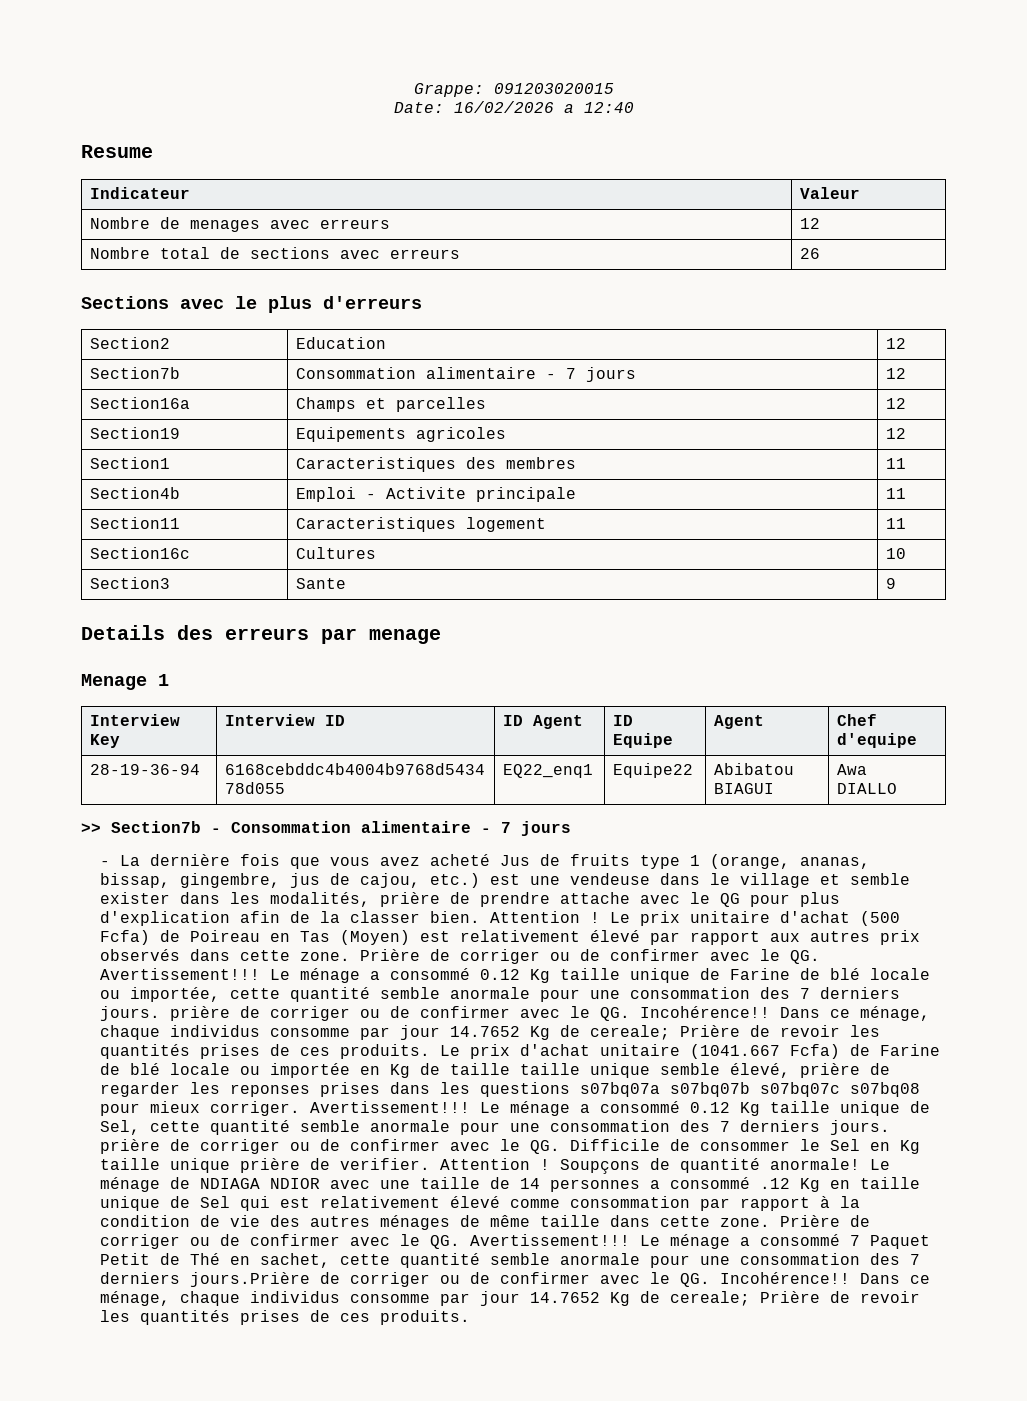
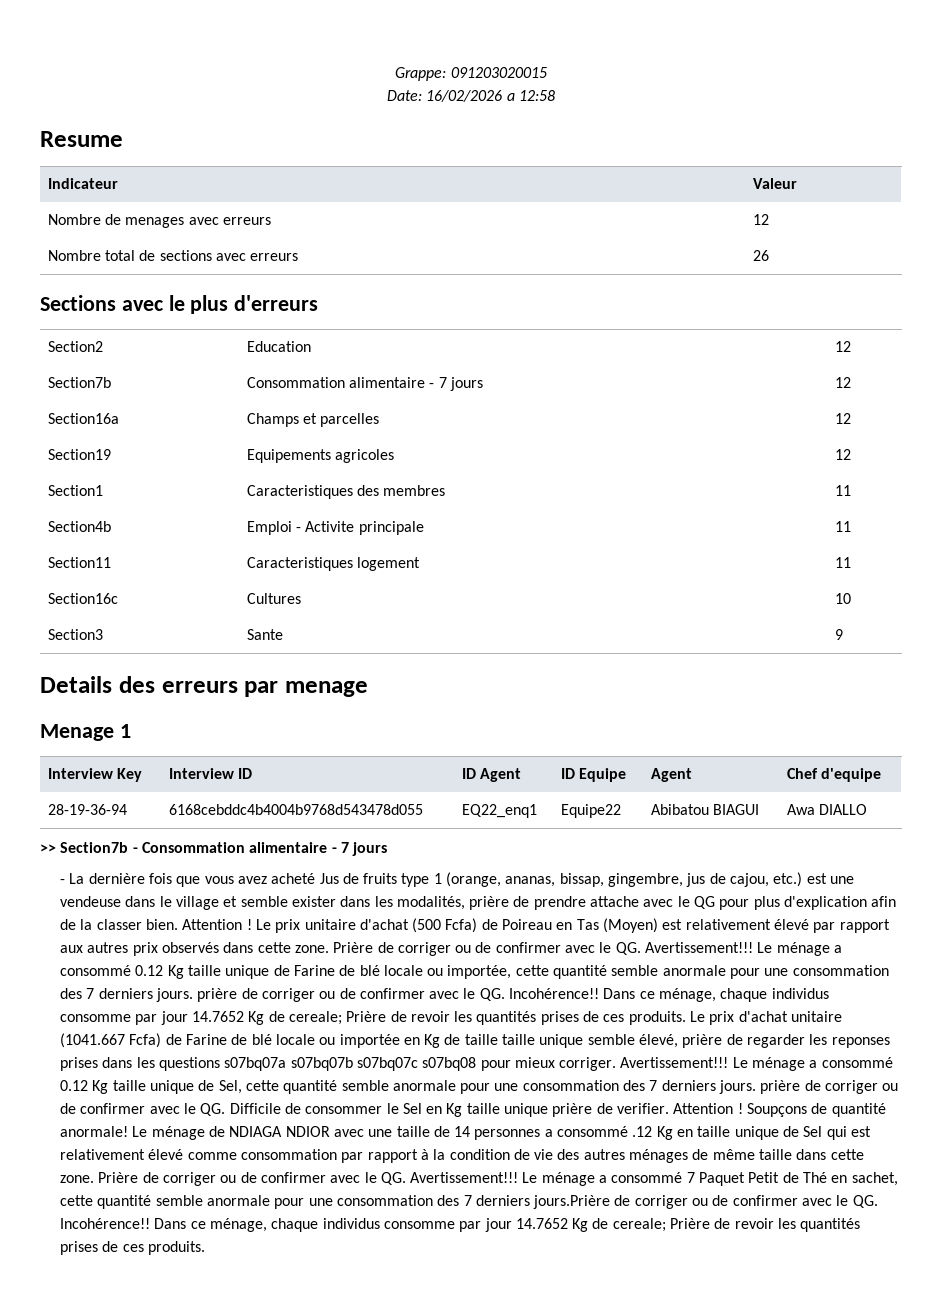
- Date: 16/02/2026 a 12:40
+ Date: 16/02/2026 a 12:58

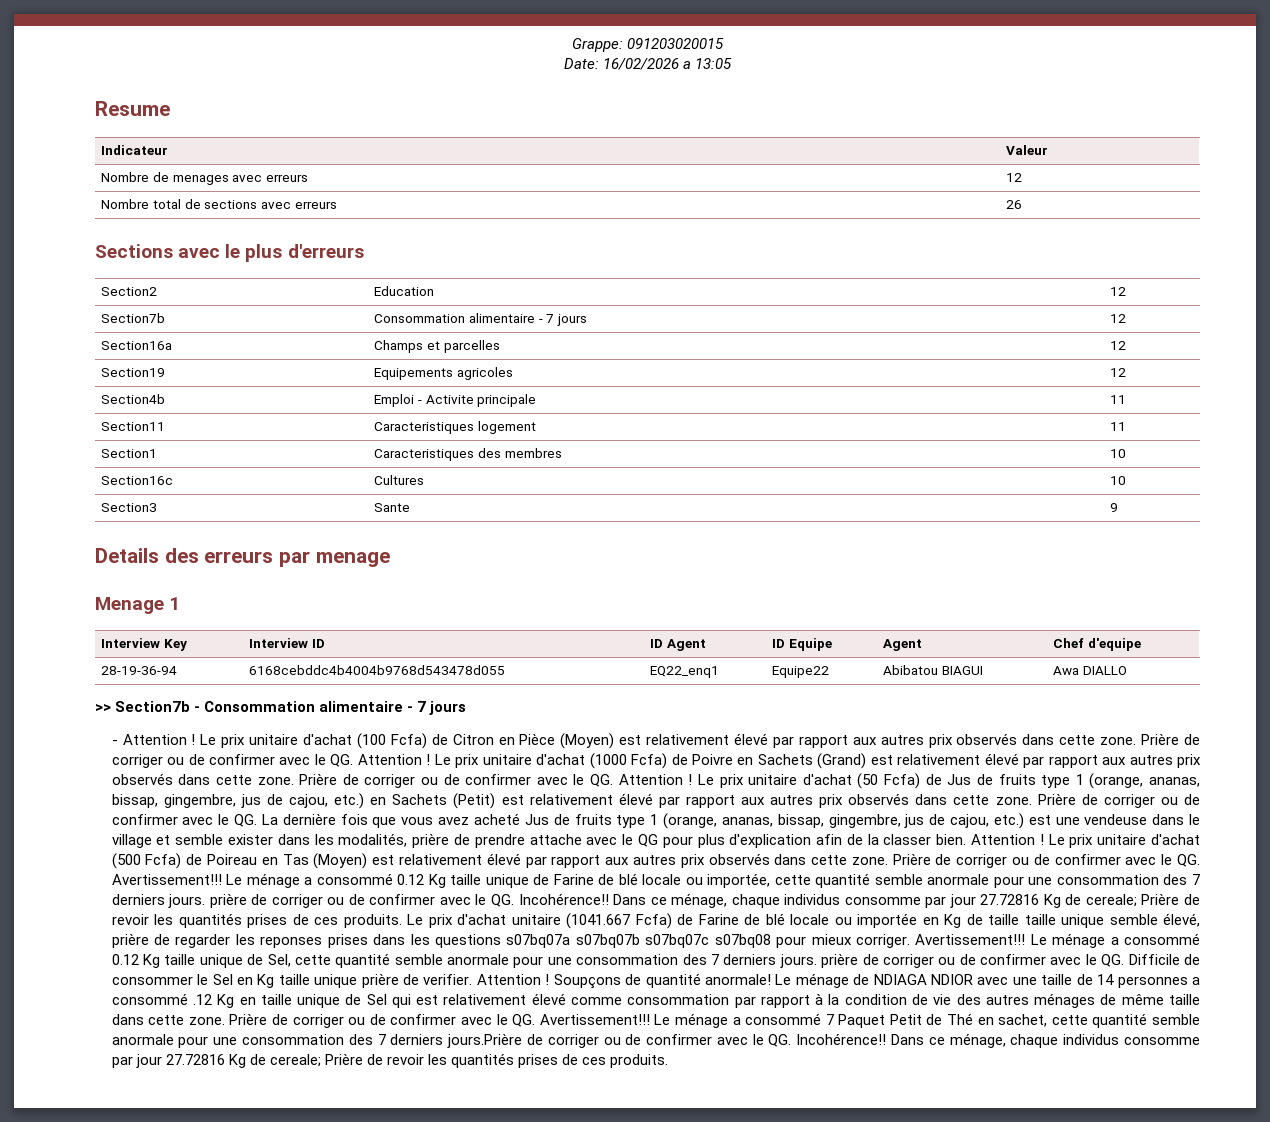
- Date: 16/02/2026 a 12:58
+ Date: 16/02/2026 a 13:05
- Section1 | Caracteristiques des membres | 11
+ Section1 | Caracteristiques des membres | 10
- - La dernière fois que vous avez acheté Jus de fruits type 1 (orange, ananas, bissap, gingembre, jus de cajou, etc.) est une vendeuse dans le village et semble exister dans les modalités, prière de prendre attache avec le QG pour plus d'explication afin de la classer bien.
+ - Attention ! Le prix unitaire d'achat (100 Fcfa) de Citron en Pièce (Moyen) est relativement élevé par rapport aux autres prix observés dans cette zone. Prière de corriger ou de confirmer avec le QG. Attention ! Le prix unitaire d'achat (1000 Fcfa) de Poivre en Sachets (Grand) est relativement élevé par rapport aux autres prix observés dans cette zone. Prière de corriger ou de confirmer avec le QG. Attention ! Le prix unitaire d'achat (50 Fcfa) de Jus de fruits type 1 (orange, ananas, bissap, gingembre, jus de cajou, etc.) en Sachets (Petit) est relativement élevé par rapport aux autres prix observés dans cette zone. Prière de corriger ou de confirmer avec le QG. La dernière fois que vous avez acheté Jus de fruits type 1 (orange, ananas, bissap, gingembre, jus de cajou, etc.) est une vendeuse dans le village et semble exister dans les modalités, prière de prendre attache avec le QG pour plus d'explication afin de la classer bien.
- Le ménage a consommé 0.12 Kg taille unique de Farine de blé locale ou importée, cette quantité semble anormale pour une consommation des 7 derniers jours. prière de corriger ou de confirmer avec le QG. Incohérence!! Dans ce ménage, chaque individus consomme par jour 14.7652 Kg de cereale; Prière de revoir les quantités prises de ces produits.
+ Le ménage a consommé 0.12 Kg taille unique de Farine de blé locale ou importée, cette quantité semble anormale pour une consommation des 7 derniers jours. prière de corriger ou de confirmer avec le QG. Incohérence!! Dans ce ménage, chaque individus consomme par jour 27.72816 Kg de cereale; Prière de revoir les quantités prises de ces produits.
- Le ménage a consommé 7 Paquet Petit de Thé en sachet, cette quantité semble anormale pour une consommation des 7 derniers jours.Prière de corriger ou de confirmer avec le QG. Incohérence!! Dans ce ménage, chaque individus consomme par jour 14.7652 Kg de cereale; Prière de revoir les quantités prises de ces produits.
+ Le ménage a consommé 7 Paquet Petit de Thé en sachet, cette quantité semble anormale pour une consommation des 7 derniers jours.Prière de corriger ou de confirmer avec le QG. Incohérence!! Dans ce ménage, chaque individus consomme par jour 27.72816 Kg de cereale; Prière de revoir les quantités prises de ces produits.

